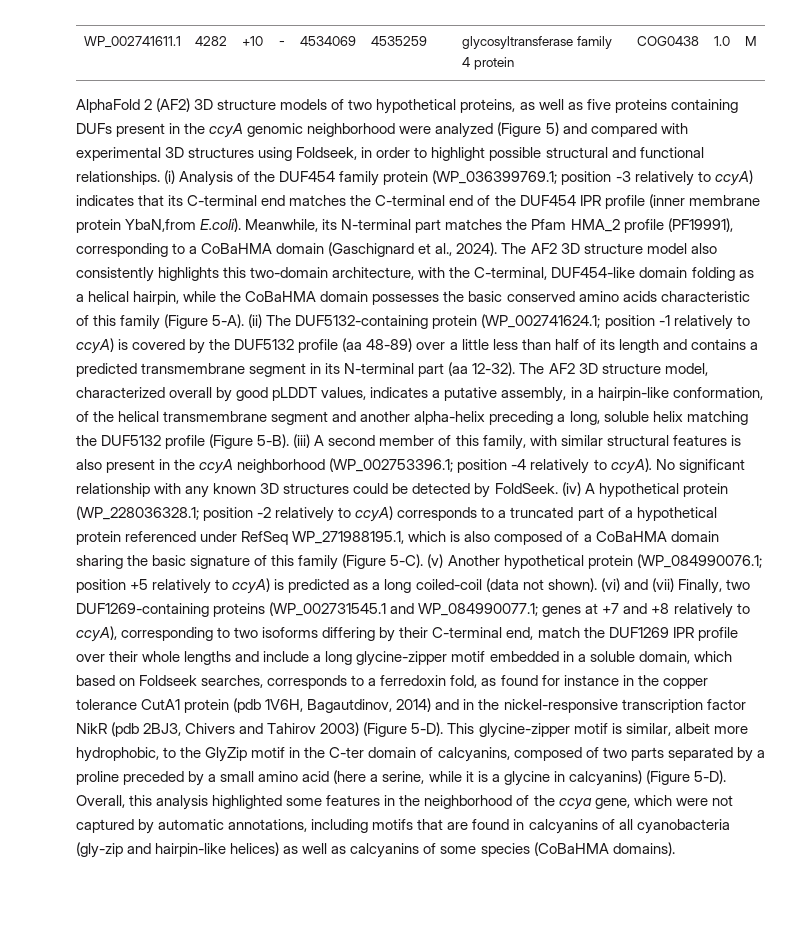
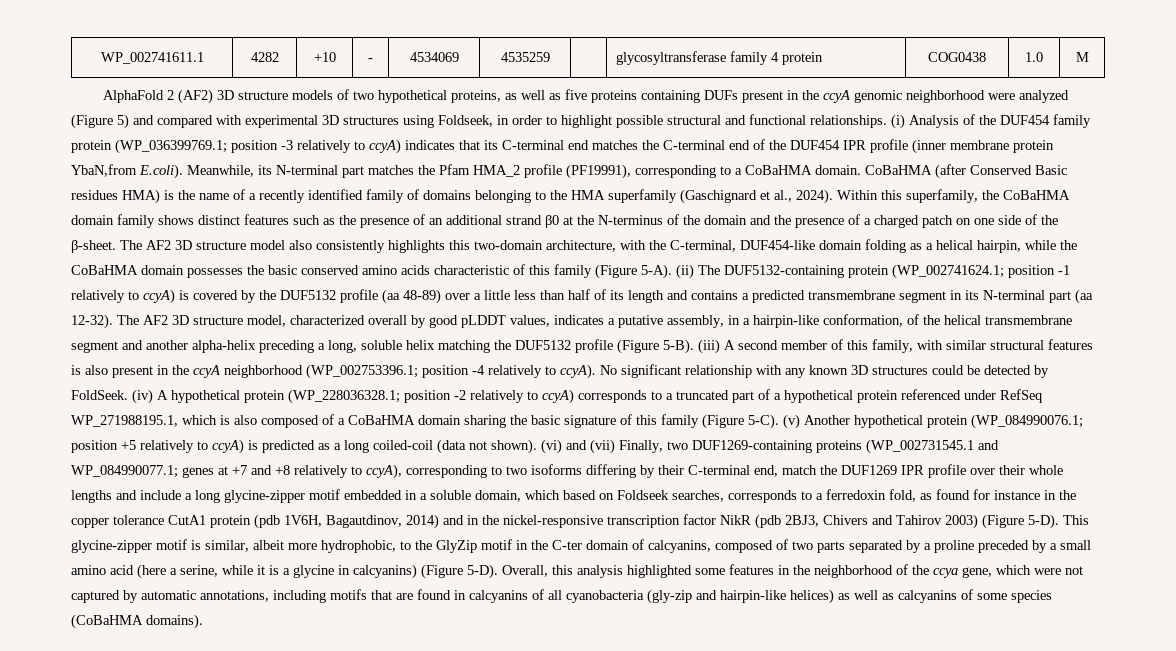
- (i) Analysis of the DUF454 family protein (WP_036399769.1; position -3 relatively to ccyA) indicates that its C-terminal end matches the C-terminal end of the DUF454 IPR profile (inner membrane protein YbaN,from E.coli). Meanwhile, its N-terminal part matches the Pfam HMA_2 profile (PF19991), corresponding to a CoBaHMA domain (Gaschignard et al., 2024).
+ (i) Analysis of the DUF454 family protein (WP_036399769.1; position -3 relatively to ccyA) indicates that its C-terminal end matches the C-terminal end of the DUF454 IPR profile (inner membrane protein YbaN,from E.coli). Meanwhile, its N-terminal part matches the Pfam HMA_2 profile (PF19991), corresponding to a CoBaHMA domain. CoBaHMA (after Conserved Basic residues HMA) is the name of a recently identified family of domains belonging to the HMA superfamily (Gaschignard et al., 2024). Within this superfamily, the CoBaHMA domain family shows distinct features such as the presence of an additional strand β0 at the N-terminus of the domain and the presence of a charged patch on one side of the β-sheet.

